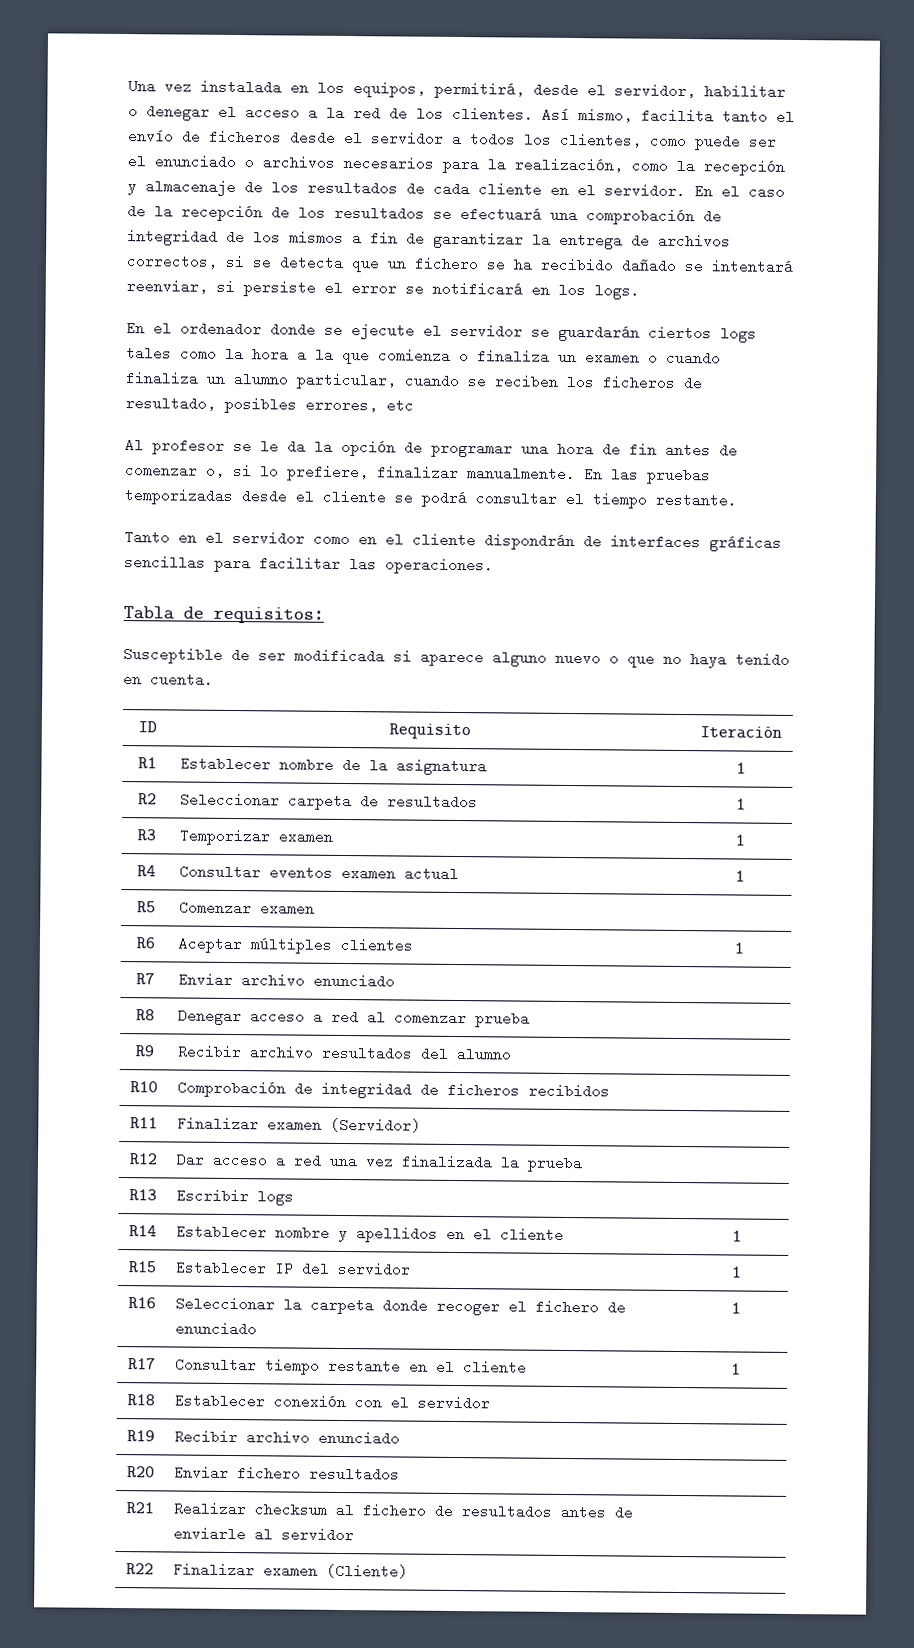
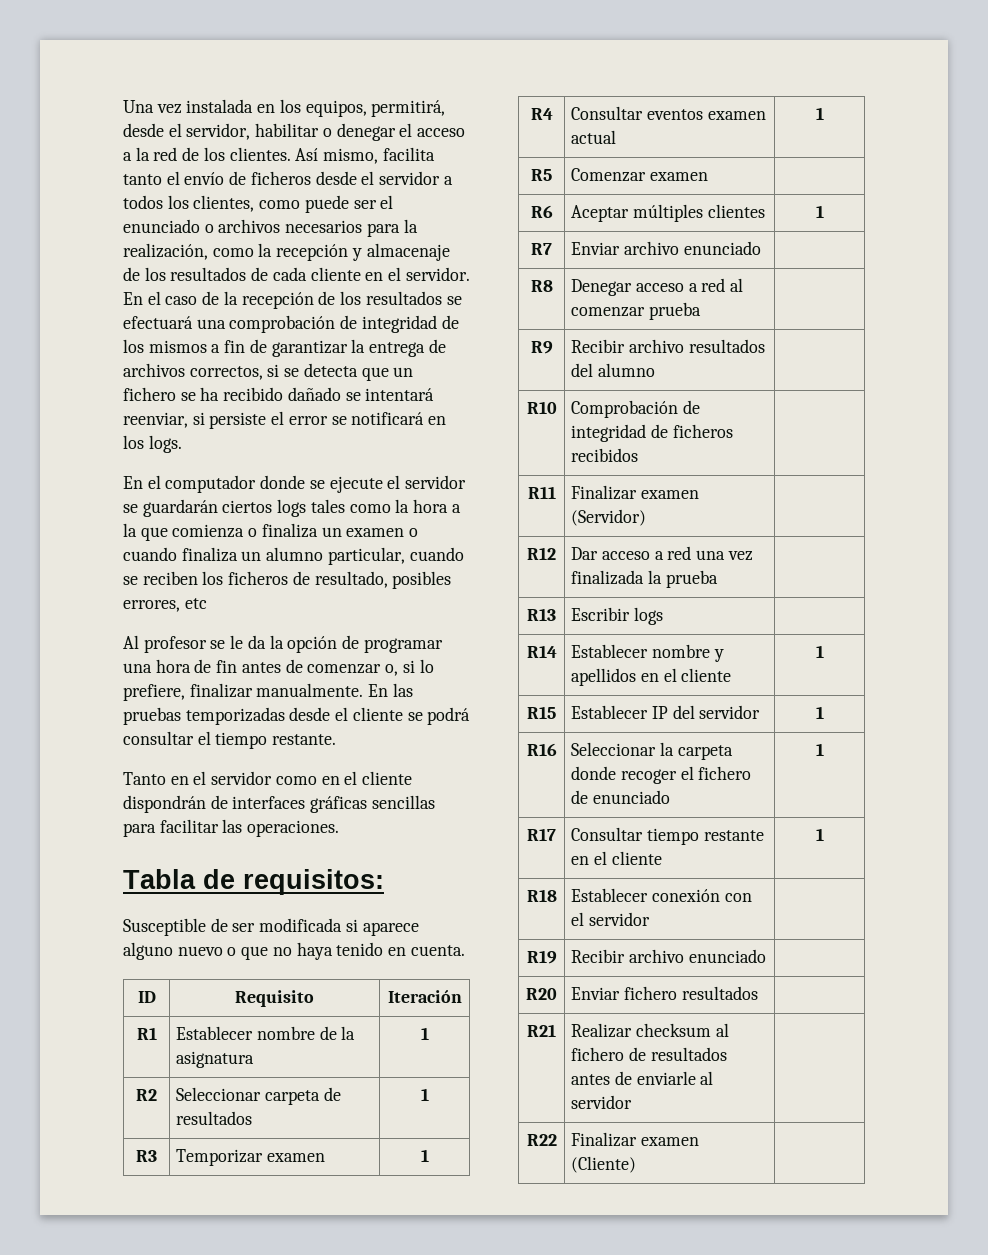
- En el ordenador donde se ejecute el servidor se guardarán ciertos logs tales como la hora a la que comienza o finaliza un examen o cuando finaliza un alumno particular, cuando se reciben los ficheros de resultado, posibles errores, etc
+ En el computador donde se ejecute el servidor se guardarán ciertos logs tales como la hora a la que comienza o finaliza un examen o cuando finaliza un alumno particular, cuando se reciben los ficheros de resultado, posibles errores, etc

